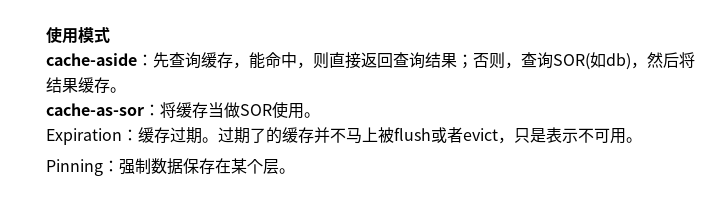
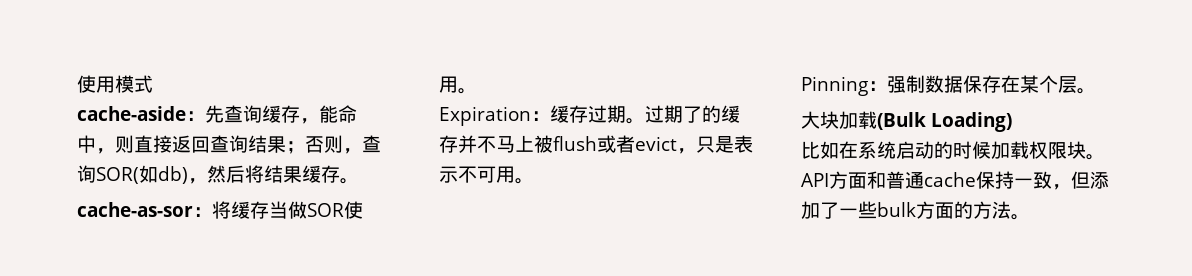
+ 大块加载(Bulk Loading)
+ 比如在系统启动的时候加载权限块。API方面和普通cache保持一致，但添加了一些bulk方面的方法。

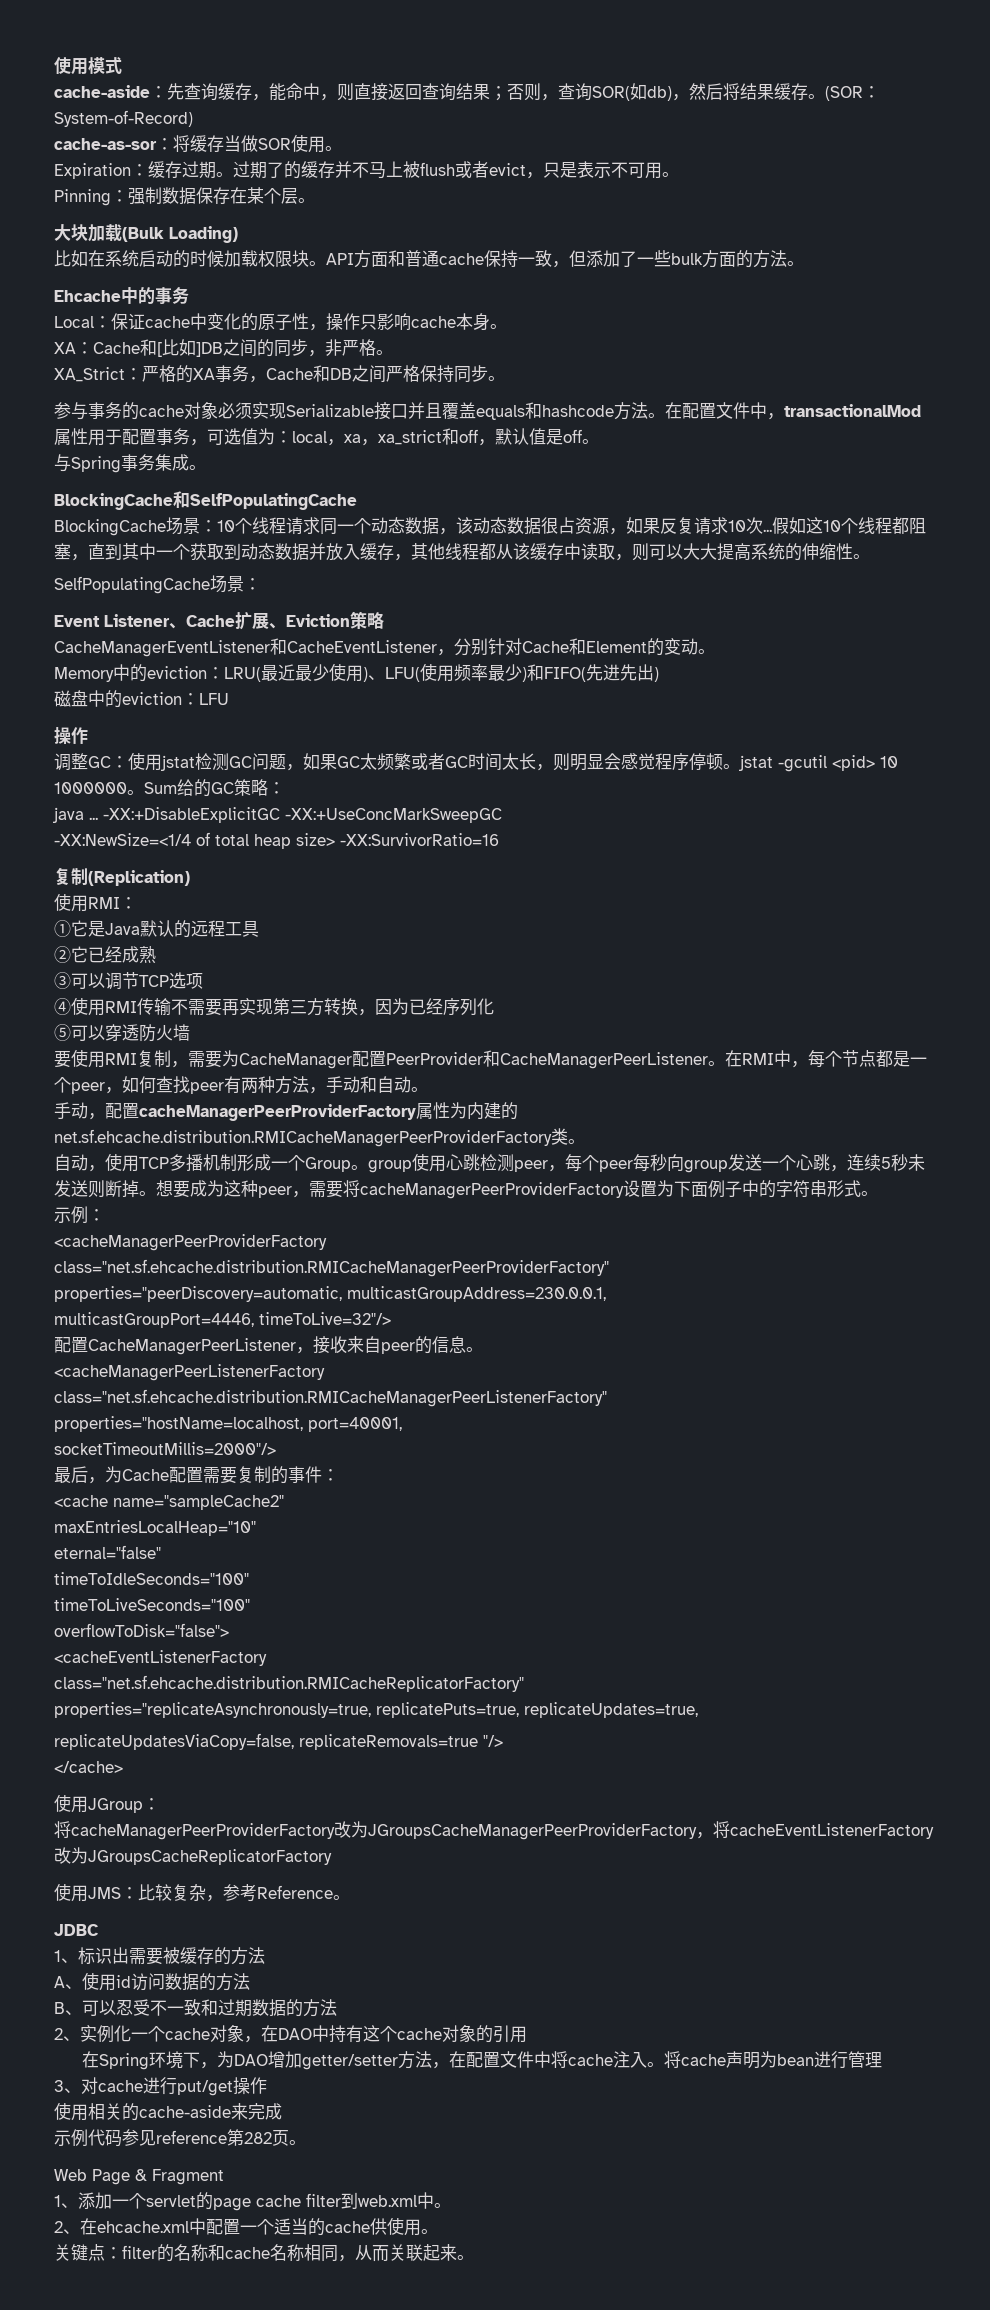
+ (SOR：System-of-Record)
+ Ehcache中的事务
+ Local：保证cache中变化的原子性，操作只影响cache本身。
+ XA：Cache和[比如]DB之间的同步，非严格。
+ XA_Strict：严格的XA事务，Cache和DB之间严格保持同步。
+ 参与事务的cache对象必须实现Serializable接口并且覆盖equals和hashcode方法。在配置文件中，transactionalMod属性用于配置事务，可选值为：local，xa，xa_strict和off，默认值是off。
+ 与Spring事务集成。
+ BlockingCache和SelfPopulatingCache
+ BlockingCache场景：10个线程请求同一个动态数据，该动态数据很占资源，如果反复请求10次...假如这10个线程都阻塞，直到其中一个获取到动态数据并放入缓存，其他线程都从该缓存中读取，则可以大大提高系统的伸缩性。
+ SelfPopulatingCache场景：
+ Event Listener、Cache扩展、Eviction策略
+ CacheManagerEventListener和CacheEventListener，分别针对Cache和Element的变动。
+ Memory中的eviction：LRU(最近最少使用)、LFU(使用频率最少)和FIFO(先进先出)
+ 磁盘中的eviction：LFU
+ 操作
+ 调整GC：使用jstat检测GC问题，如果GC太频繁或者GC时间太长，则明显会感觉程序停顿。jstat -gcutil <pid> 10 1000000。Sum给的GC策略：
+ java ... -XX:+DisableExplicitGC -XX:+UseConcMarkSweepGC
+ -XX:NewSize=<1/4 of total heap size> -XX:SurvivorRatio=16
+ 复制(Replication)
+ 使用RMI：
+ ①它是Java默认的远程工具
+ ②它已经成熟
+ ③可以调节TCP选项
+ ④使用RMI传输不需要再实现第三方转换，因为已经序列化
+ ⑤可以穿透防火墙
+ 要使用RMI复制，需要为CacheManager配置PeerProvider和CacheManagerPeerListener。在RMI中，每个节点都是一个peer，如何查找peer有两种方法，手动和自动。
+ 手动，配置cacheManagerPeerProviderFactory属性为内建的net.sf.ehcache.distribution.RMICacheManagerPeerProviderFactory类。
+ 自动，使用TCP多播机制形成一个Group。group使用心跳检测peer，每个peer每秒向group发送一个心跳，连续5秒未发送则断掉。想要成为这种peer，需要将cacheManagerPeerProviderFactory设置为下面例子中的字符串形式。
+ 示例：
+ <cacheManagerPeerProviderFactory
+ class="net.sf.ehcache.distribution.RMICacheManagerPeerProviderFactory"
+ properties="peerDiscovery=automatic, multicastGroupAddress=230.0.0.1,
+ multicastGroupPort=4446, timeToLive=32"/>
+ 配置CacheManagerPeerListener，接收来自peer的信息。
+ <cacheManagerPeerListenerFactory
+ class="net.sf.ehcache.distribution.RMICacheManagerPeerListenerFactory"
+ properties="hostName=localhost, port=40001,
+ socketTimeoutMillis=2000"/>
+ 最后，为Cache配置需要复制的事件：
+ <cache name="sampleCache2"
+ maxEntriesLocalHeap="10"
+ eternal="false"
+ timeToIdleSeconds="100"
+ timeToLiveSeconds="100"
+ overflowToDisk="false">
+ <cacheEventListenerFactory
+ class="net.sf.ehcache.distribution.RMICacheReplicatorFactory"
+ properties="replicateAsynchronously=true, replicatePuts=true, replicateUpdates=true,
+ replicateUpdatesViaCopy=false, replicateRemovals=true "/>
+ </cache>
+ 使用JGroup：
+ 将cacheManagerPeerProviderFactory改为JGroupsCacheManagerPeerProviderFactory，将cacheEventListenerFactory改为JGroupsCacheReplicatorFactory
+ 使用JMS：比较复杂，参考Reference。
+ JDBC
+ 1、标识出需要被缓存的方法
+ A、使用id访问数据的方法
+ B、可以忍受不一致和过期数据的方法
+ 2、实例化一个cache对象，在DAO中持有这个cache对象的引用
+ 在Spring环境下，为DAO增加getter/setter方法，在配置文件中将cache注入。将cache声明为bean进行管理
+ 3、对cache进行put/get操作
+ 使用相关的cache-aside来完成
+ 示例代码参见reference第282页。
+ Web Page & Fragment
+ 1、添加一个servlet的page cache filter到web.xml中。
+ 2、在ehcache.xml中配置一个适当的cache供使用。
+ 关键点：filter的名称和cache名称相同，从而关联起来。

